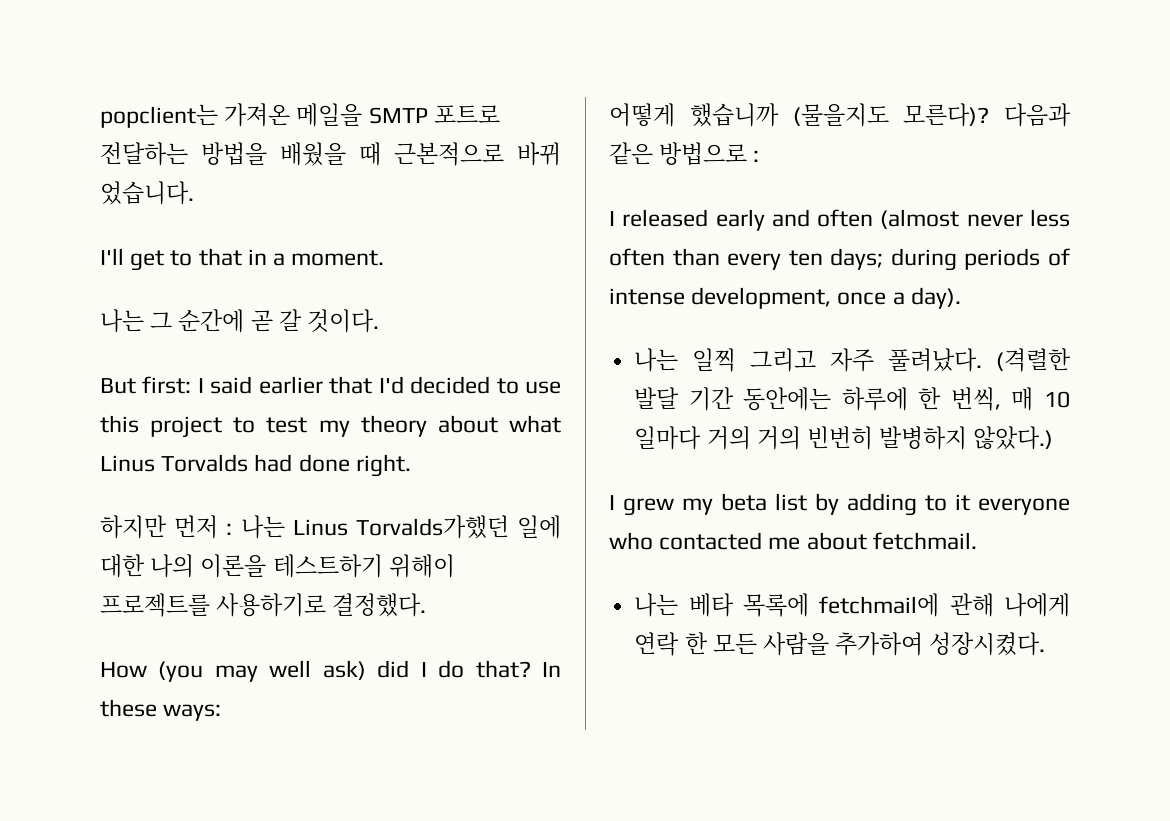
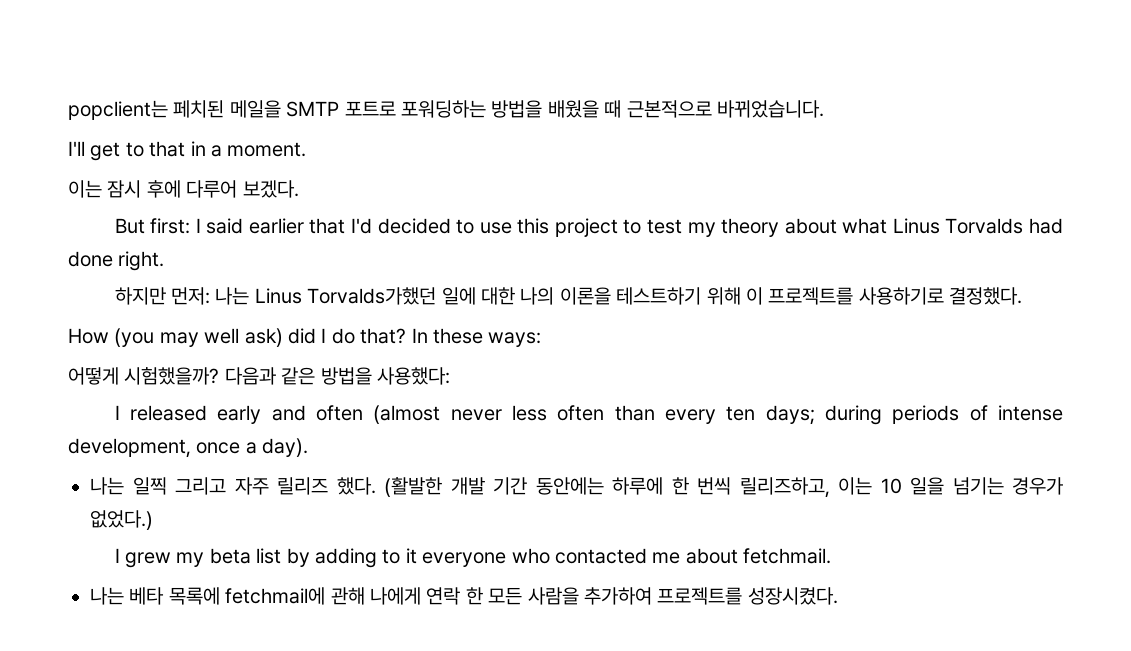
- popclient는 가져온 메일을 SMTP 포트로 전달하는 방법을 배웠을 때 근본적으로 바뀌 었습니다.
+ popclient는 페치된 메일을 SMTP 포트로 포워딩하는 방법을 배웠을 때 근본적으로 바뀌었습니다.
- 나는 그 순간에 곧 갈 것이다.
+ 이는 잠시 후에 다루어 보겠다.
- 하지만 먼저 : 나는 Linus Torvalds가했던 일에 대한 나의 이론을 테스트하기 위해이 프로젝트를 사용하기로 결정했다.
+ 하지만 먼저: 나는 Linus Torvalds가했던 일에 대한 나의 이론을 테스트하기 위해 이 프로젝트를 사용하기로 결정했다.
- 어떻게 했습니까 (물을지도 모른다)? 다음과 같은 방법으로 :
+ 어떻게 시험했을까? 다음과 같은 방법을 사용했다:
- 나는 일찍 그리고 자주 풀려났다. (격렬한 발달 기간 동안에는 하루에 한 번씩, 매 10 일마다 거의 거의 빈번히 발병하지 않았다.)
+ 나는 일찍 그리고 자주 릴리즈 했다. (활발한 개발 기간 동안에는 하루에 한 번씩 릴리즈하고, 이는 10 일을 넘기는 경우가 없었다.)
- 나는 베타 목록에 fetchmail에 관해 나에게 연락 한 모든 사람을 추가하여 성장시켰다.
+ 나는 베타 목록에 fetchmail에 관해 나에게 연락 한 모든 사람을 추가하여 프로젝트를 성장시켰다.

